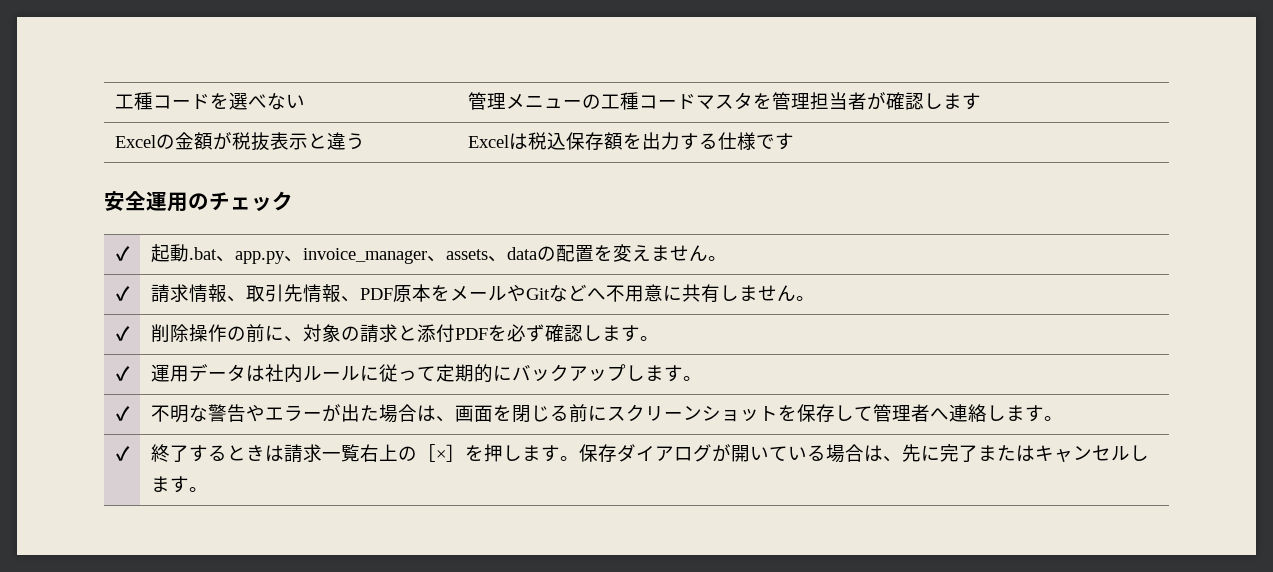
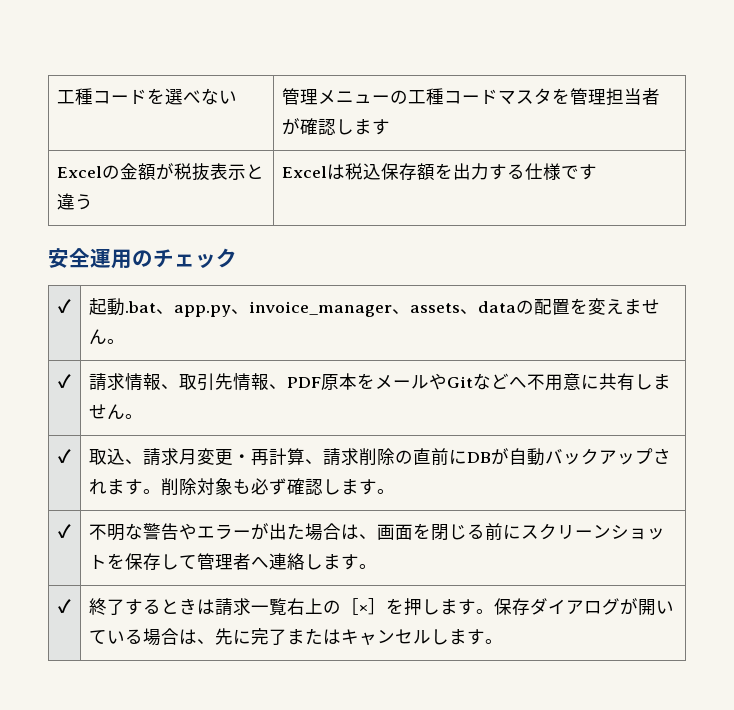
- ✓ | 削除操作の前に、対象の請求と添付PDFを必ず確認します。
- ✓ | 運用データは社内ルールに従って定期的にバックアップします。
+ ✓ | 取込、請求月変更・再計算、請求削除の直前にDBが自動バックアップされます。削除対象も必ず確認します。

